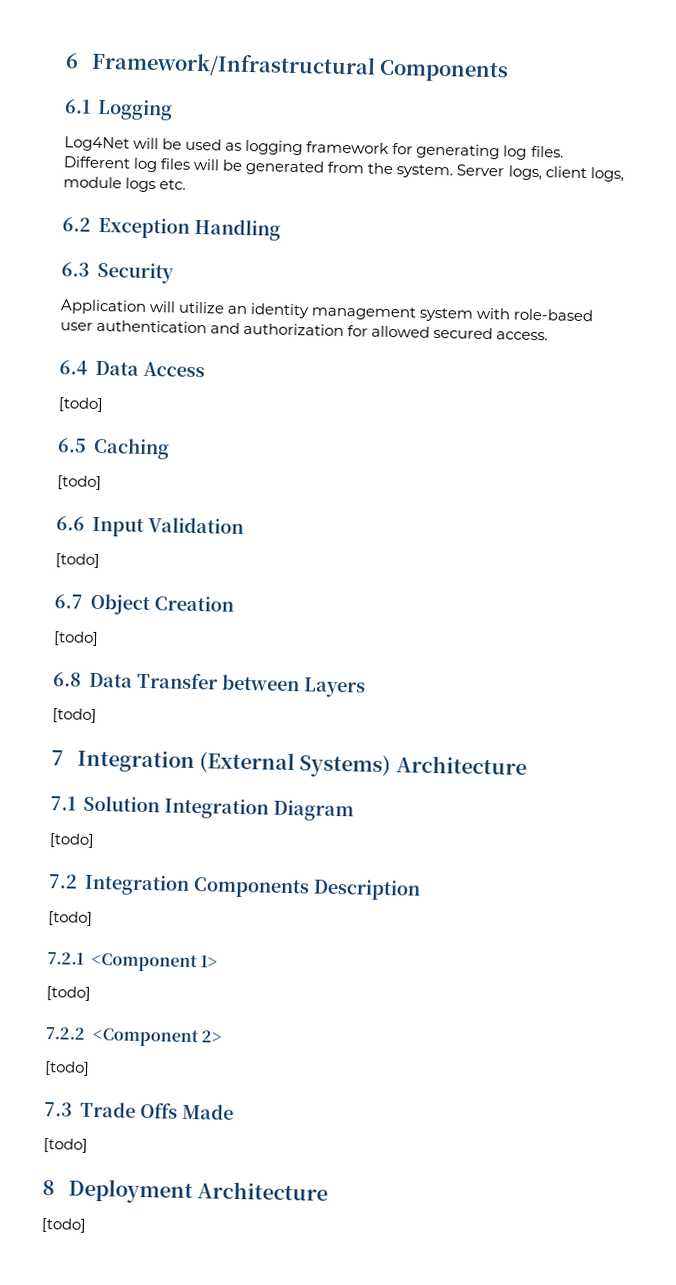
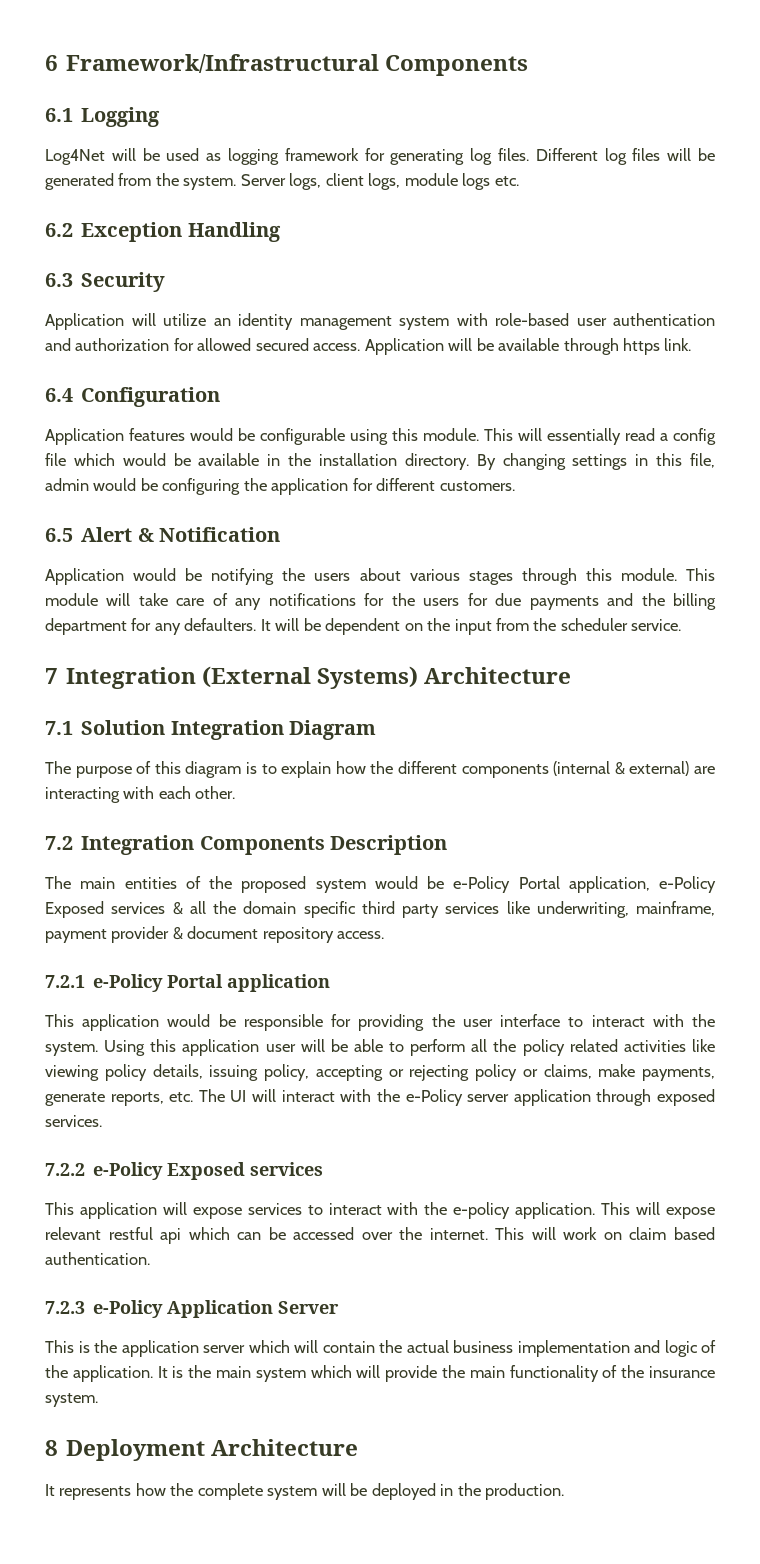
- Application will utilize an identity management system with role-based user authentication and authorization for allowed secured access.
- 6.4 Data Access
- [todo]
- 6.5 Caching
- [todo]
- 6.6 Input Validation
- [todo]
- 6.7 Object Creation
- [todo]
- 6.8 Data Transfer between Layers
- [todo]
+ Application will utilize an identity management system with role-based user authentication and authorization for allowed secured access. Application will be available through https link.
+ 6.4 Configuration
+ Application features would be configurable using this module. This will essentially read a config file which would be available in the installation directory. By changing settings in this file, admin would be configuring the application for different customers.
+ 6.5 Alert & Notification
+ Application would be notifying the users about various stages through this module. This module will take care of any notifications for the users for due payments and the billing department for any defaulters. It will be dependent on the input from the scheduler service.
  7.1 Solution Integration Diagram
- [todo]
+ The purpose of this diagram is to explain how the different components (internal & external) are interacting with each other.
  7.2 Integration Components Description
- [todo]
- 7.2.1 <Component 1>
- [todo]
- 7.2.2 <Component 2>
- [todo]
- 7.3 Trade Offs Made
- [todo]
+ The main entities of the proposed system would be e-Policy Portal application, e-Policy Exposed services & all the domain specific third party services like underwriting, mainframe, payment provider & document repository access.
+ 7.2.1 e-Policy Portal application
+ This application would be responsible for providing the user interface to interact with the system. Using this application user will be able to perform all the policy related activities like viewing policy details, issuing policy, accepting or rejecting policy or claims, make payments, generate reports, etc. The UI will interact with the e-Policy server application through exposed services.
+ 7.2.2 e-Policy Exposed services
+ This application will expose services to interact with the e-policy application. This will expose relevant restful api which can be accessed over the internet. This will work on claim based authentication.
+ 7.2.3 e-Policy Application Server
+ This is the application server which will contain the actual business implementation and logic of the application. It is the main system which will provide the main functionality of the insurance system.
  8 Deployment Architecture
- [todo]
+ It represents how the complete system will be deployed in the production.

